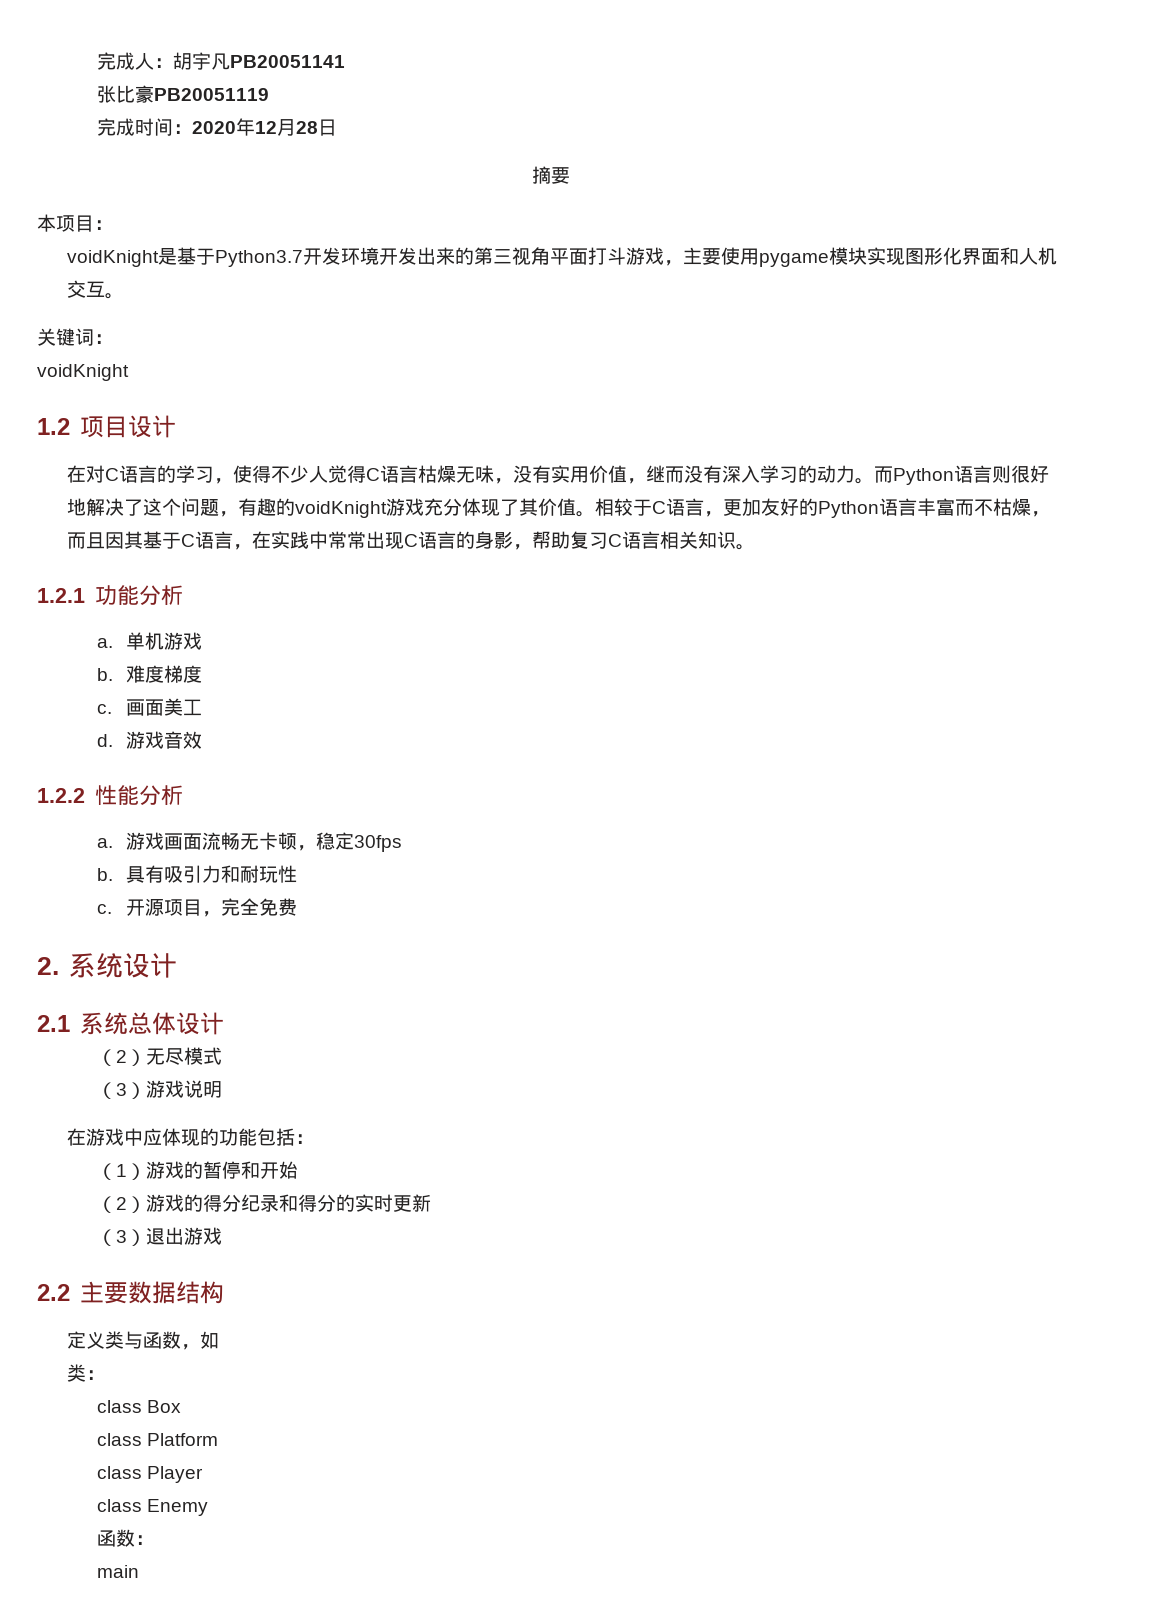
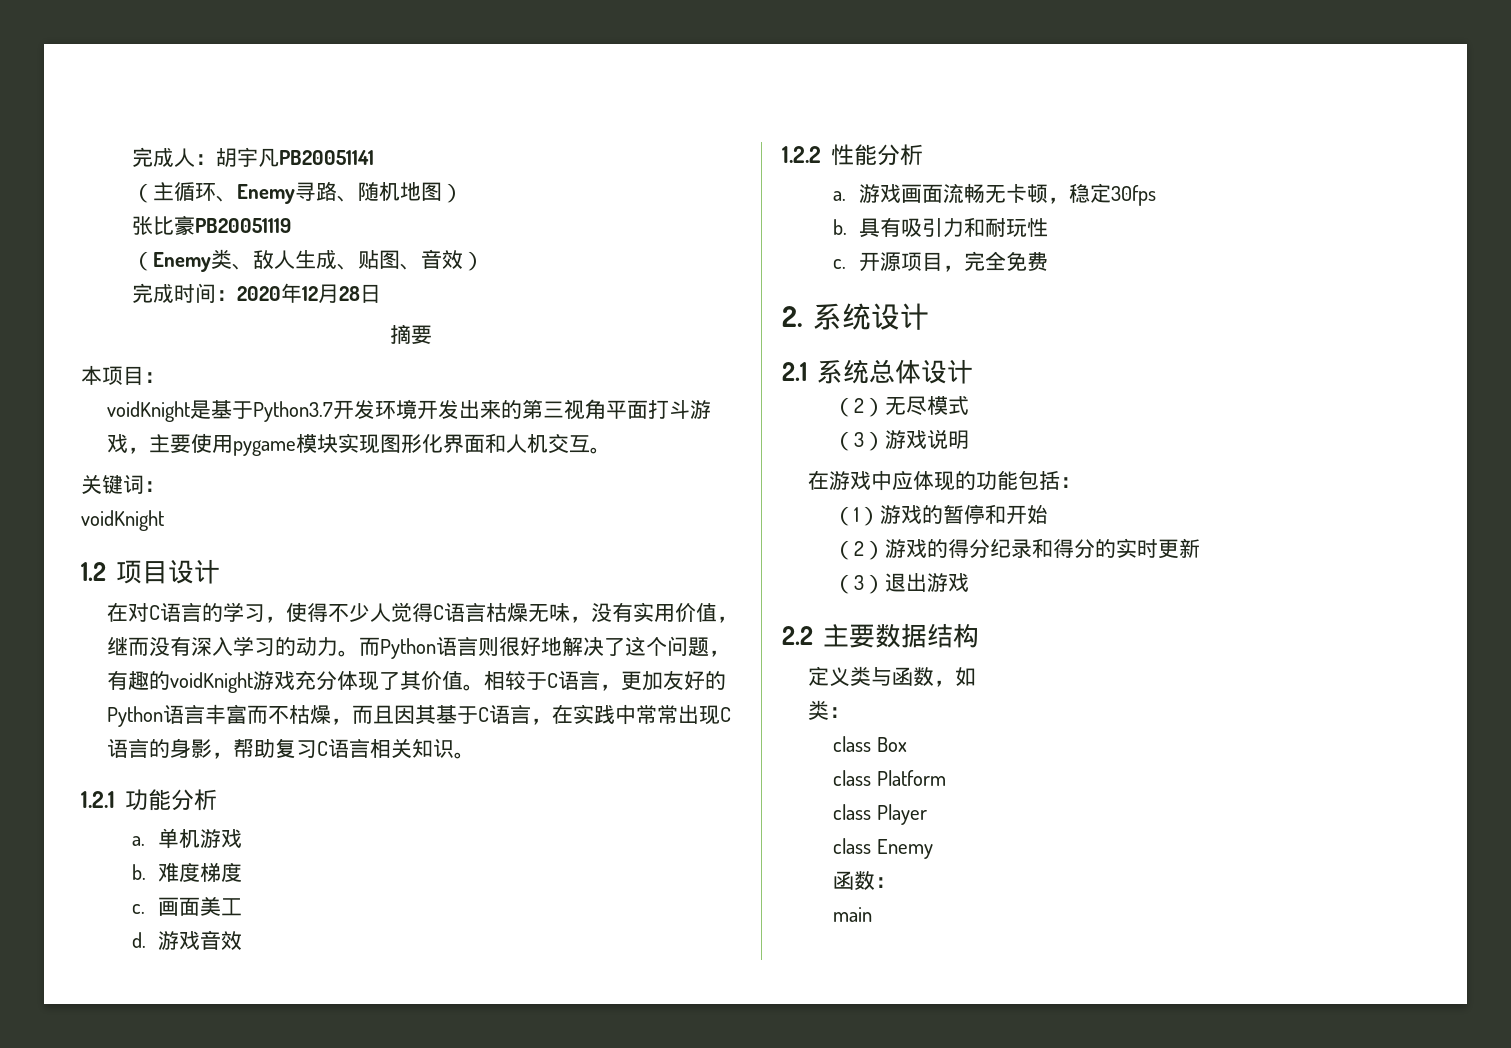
+ （主循环、Enemy寻路、随机地图）
  张比豪PB20051119
+ （Enemy类、敌人生成、贴图、音效）

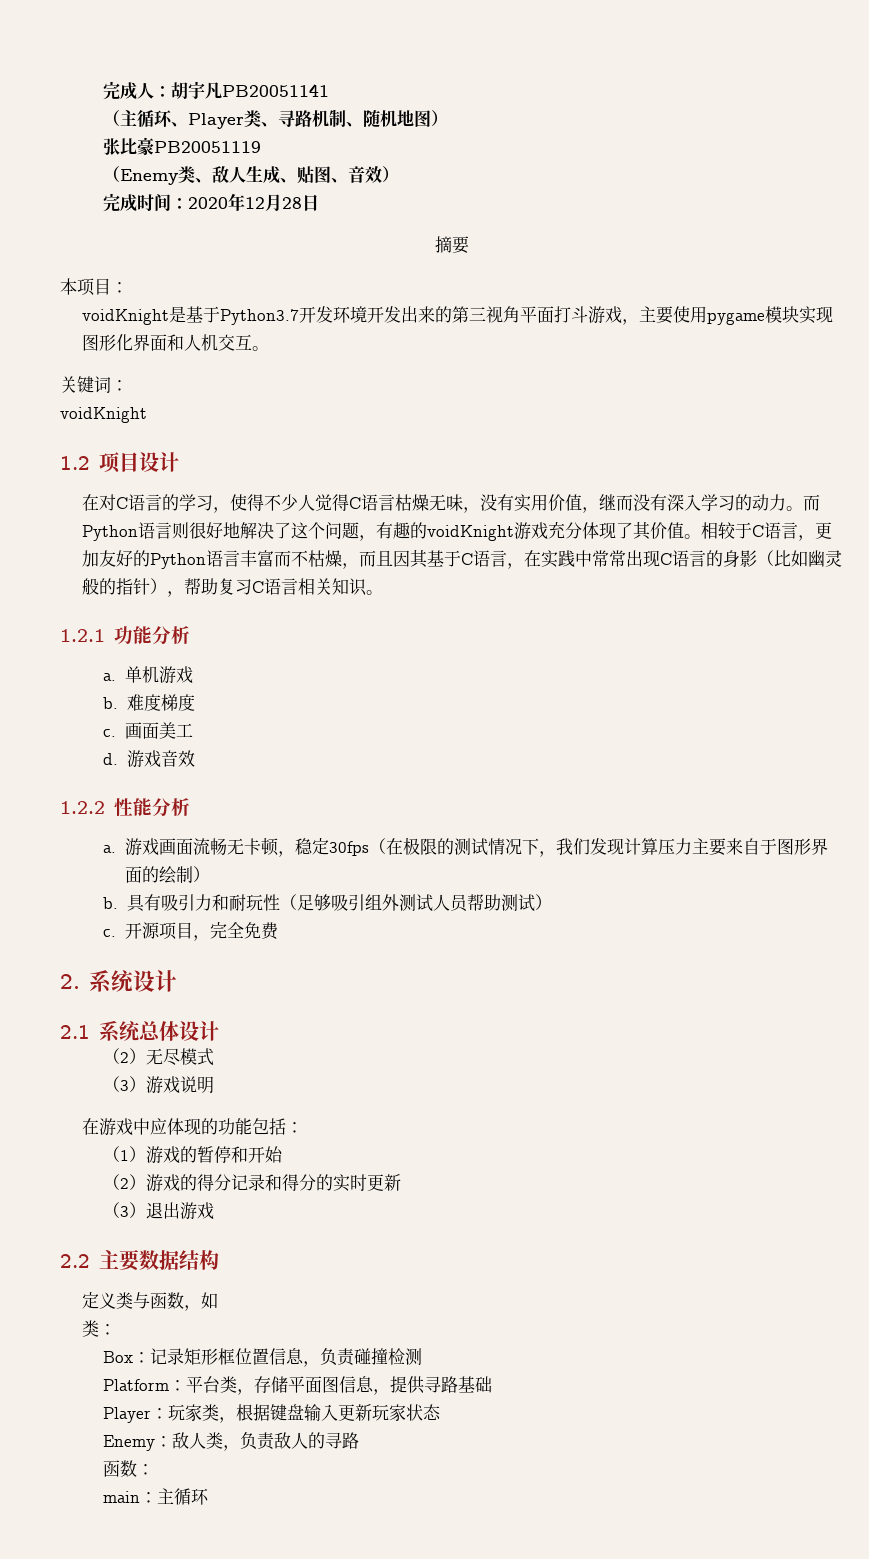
- （主循环、Enemy寻路、随机地图）
+ （主循环、Player类、寻路机制、随机地图）
- 相较于C语言，更加友好的Python语言丰富而不枯燥，而且因其基于C语言，在实践中常常出现C语言的身影，帮助复习C语言相关知识。
+ 相较于C语言，更加友好的Python语言丰富而不枯燥，而且因其基于C语言，在实践中常常出现C语言的身影（比如幽灵般的指针），帮助复习C语言相关知识。
- 游戏画面流畅无卡顿，稳定30fps
+ 游戏画面流畅无卡顿，稳定30fps（在极限的测试情况下，我们发现计算压力主要来自于图形界面的绘制）
- 具有吸引力和耐玩性
+ 具有吸引力和耐玩性（足够吸引组外测试人员帮助测试）
- （2）游戏的得分纪录和得分的实时更新
+ （2）游戏的得分记录和得分的实时更新
- class Box
- class Platform
- class Player
- class Enemy
+ Box：记录矩形框位置信息，负责碰撞检测
+ Platform：平台类，存储平面图信息，提供寻路基础
+ Player：玩家类，根据键盘输入更新玩家状态
+ Enemy：敌人类，负责敌人的寻路
- main
+ main：主循环

